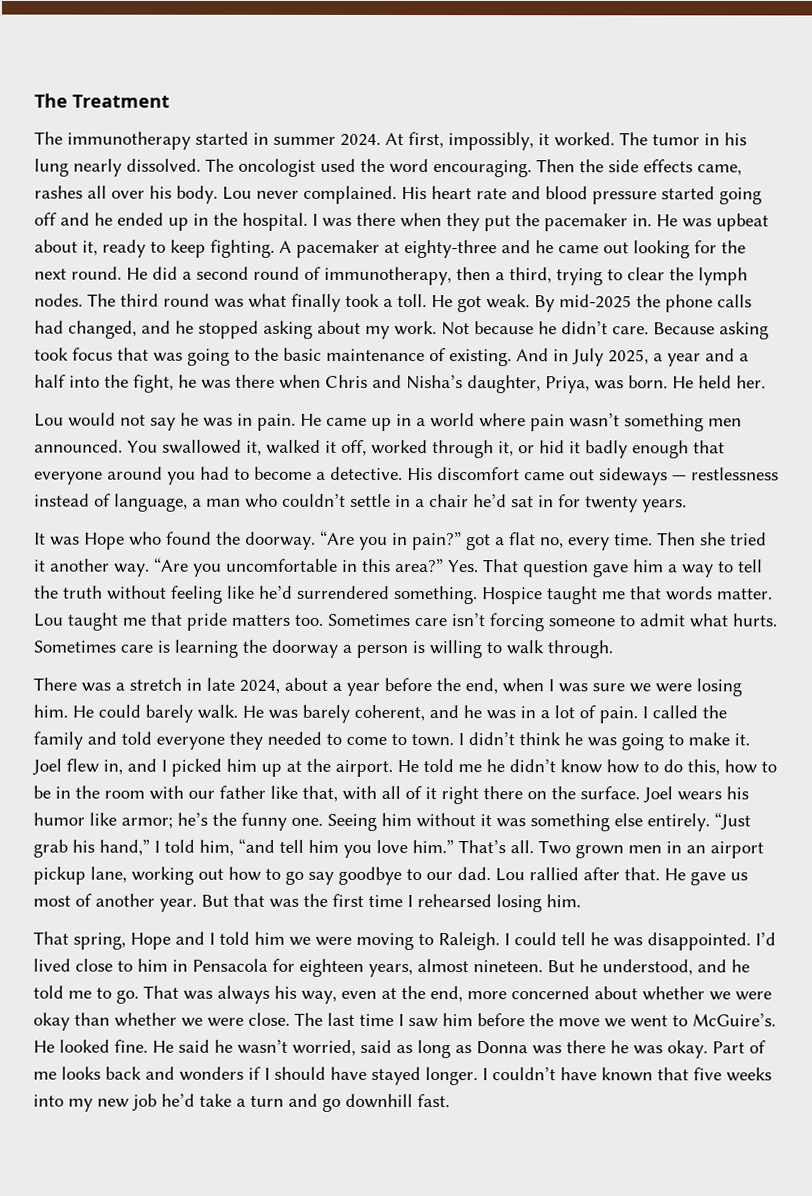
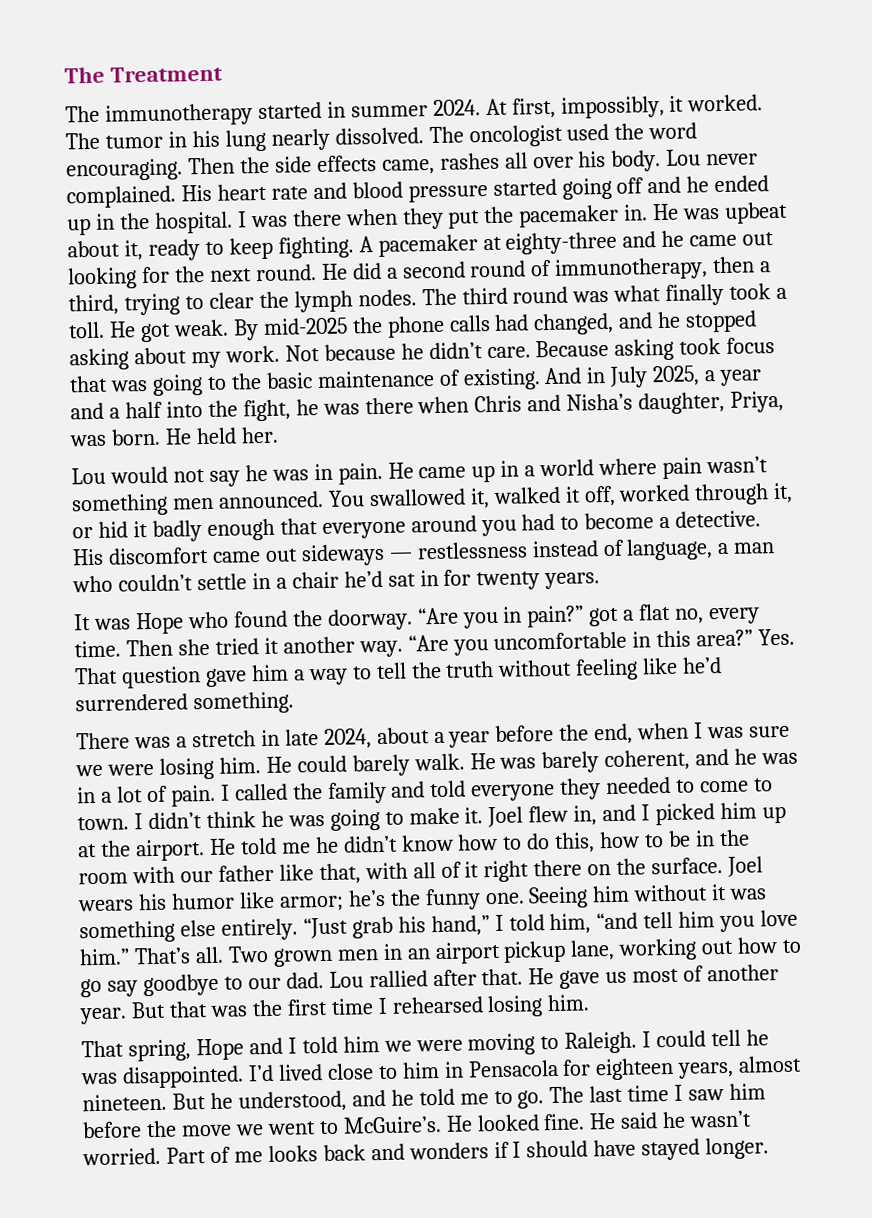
- Hospice taught me that words matter. Lou taught me that pride matters too. Sometimes care isn’t forcing someone to admit what hurts. Sometimes care is learning the doorway a person is willing to walk through.
- That was always his way, even at the end, more concerned about whether we were okay than whether we were close.
- He said he wasn’t worried, said as long as Donna was there he was okay.
+ He said he wasn’t worried.
- I couldn’t have known that five weeks into my new job he’d take a turn and go downhill fast.

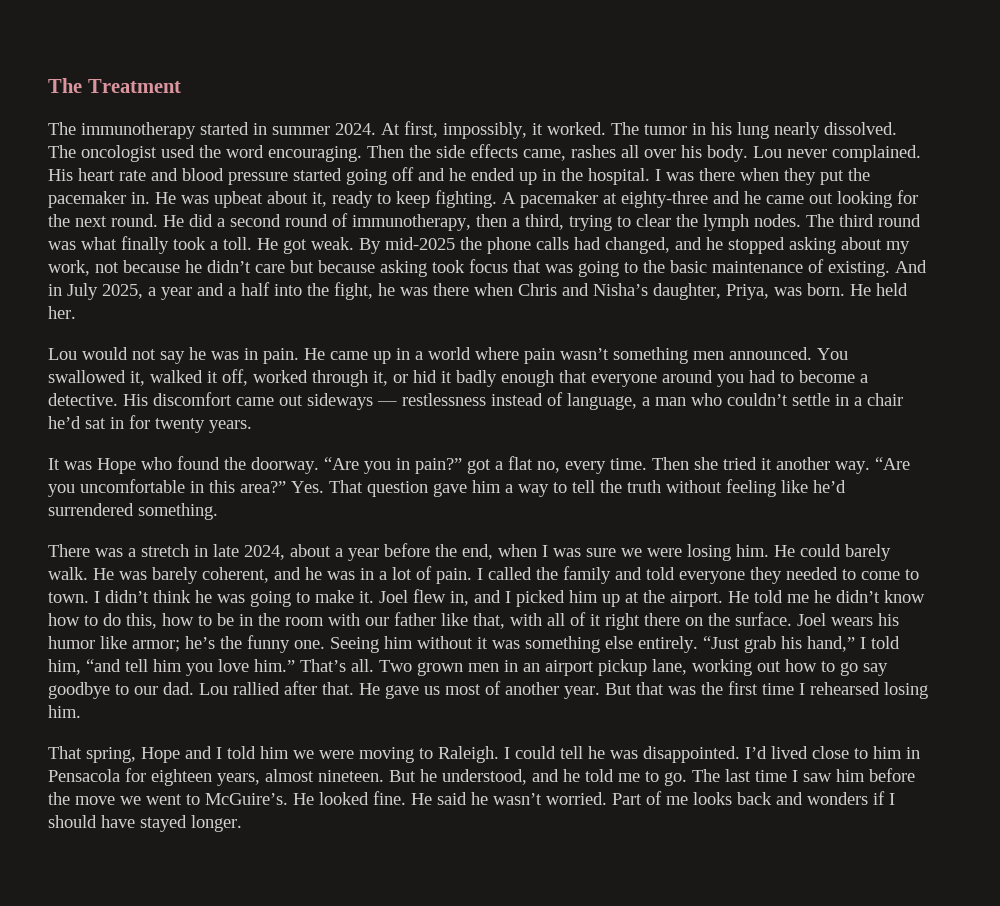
- By mid-2025 the phone calls had changed, and he stopped asking about my work. Not because he didn’t care. Because asking took focus that was going to the basic maintenance of existing.
+ By mid-2025 the phone calls had changed, and he stopped asking about my work, not because he didn’t care but because asking took focus that was going to the basic maintenance of existing.

